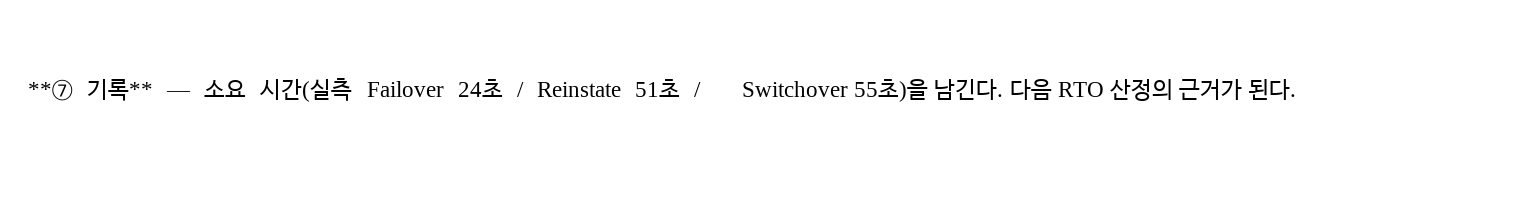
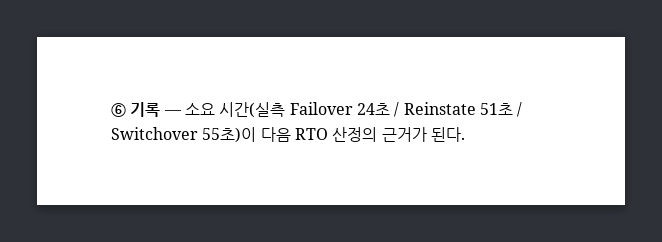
- **⑦ 기록** — 소요 시간(실측 Failover 24초 / Reinstate 51초 / Switchover 55초)을 남긴다. 다음 RTO 산정의 근거가 된다.
+ ⑥ 기록 — 소요 시간(실측 Failover 24초 / Reinstate 51초 / Switchover 55초)이 다음 RTO 산정의 근거가 된다.

